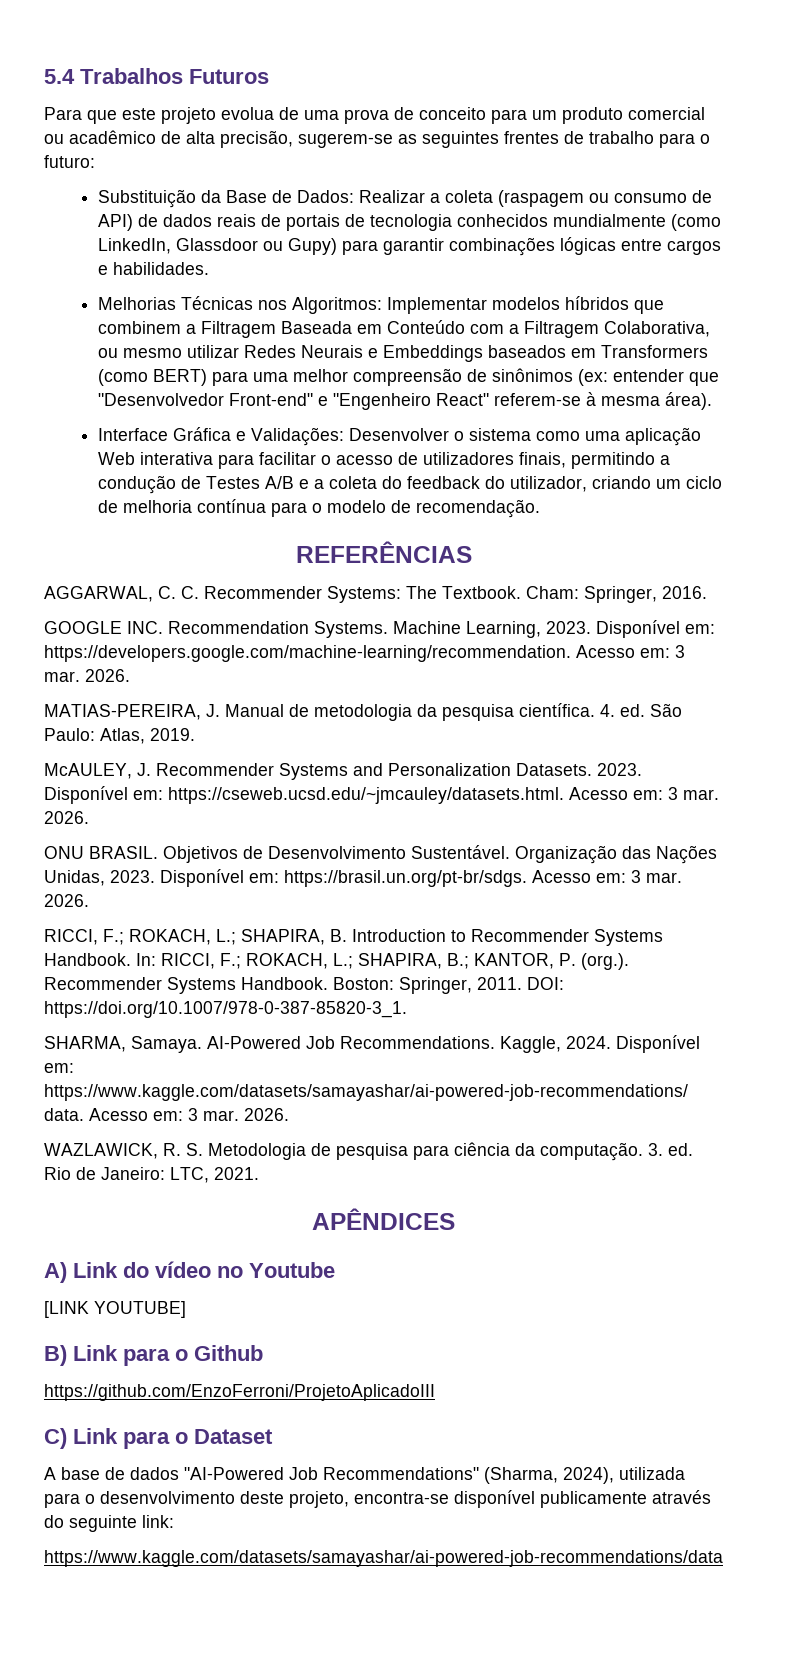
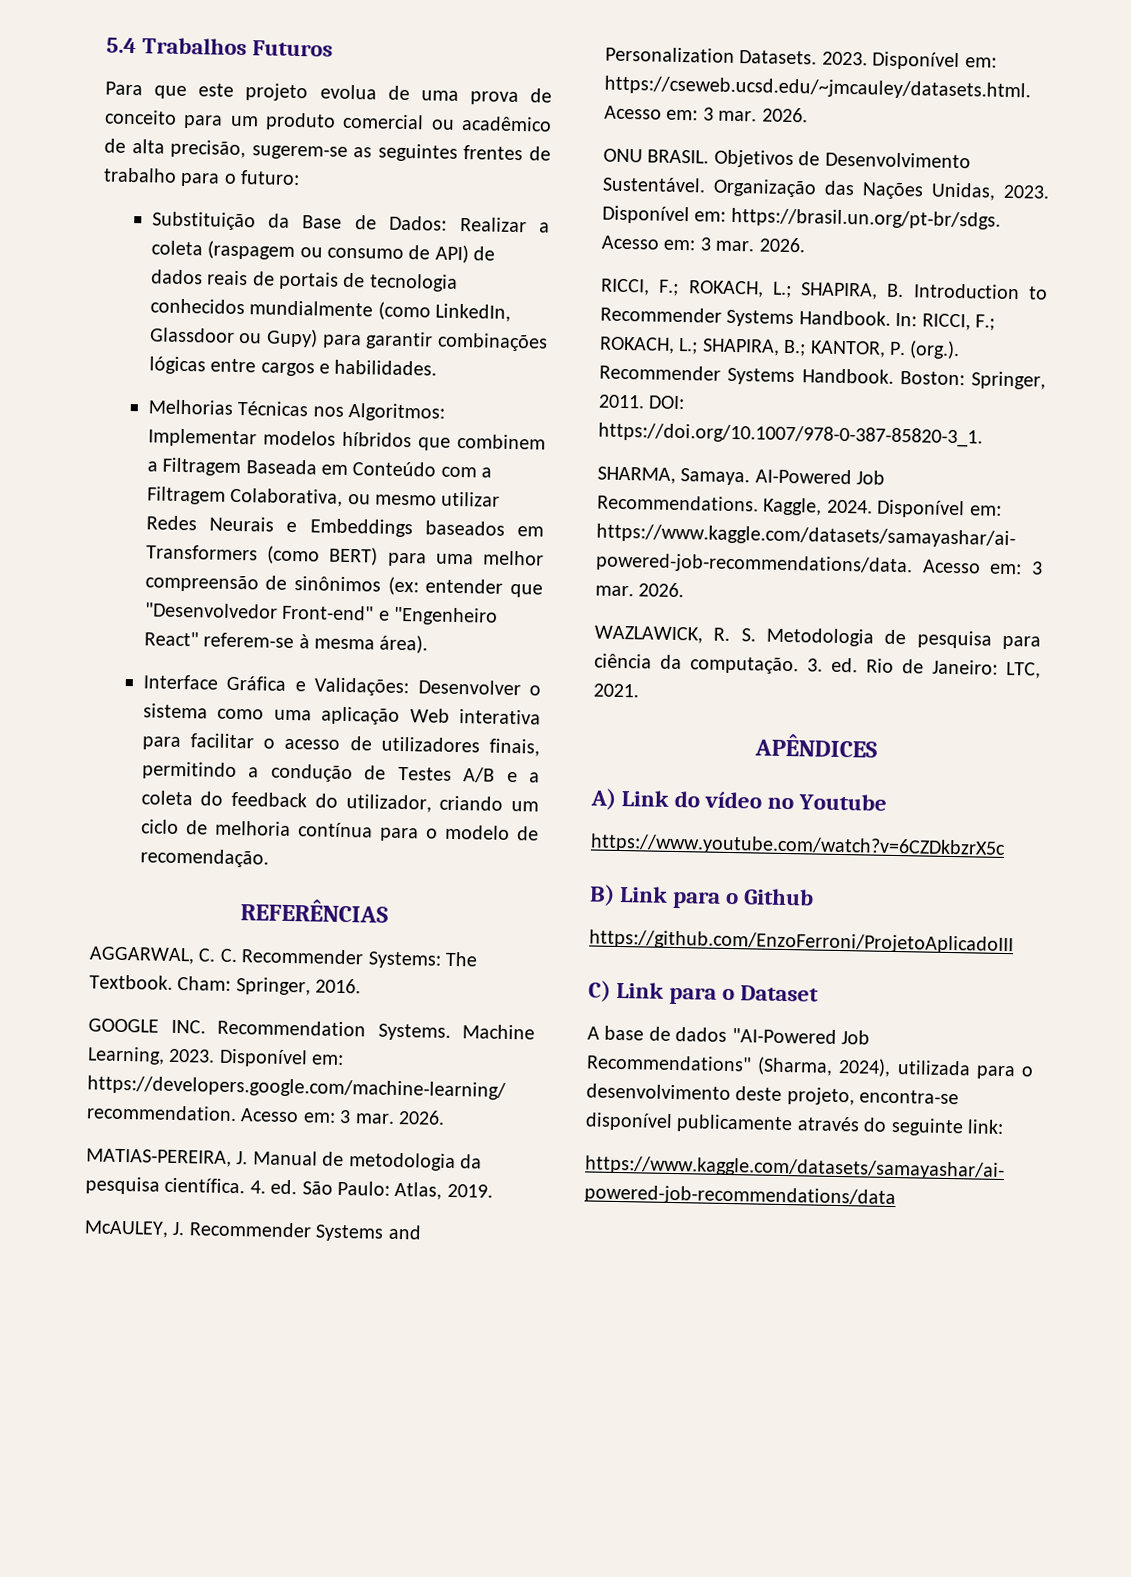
- [LINK YOUTUBE]
+ https://www.youtube.com/watch?v=6CZDkbzrX5c

